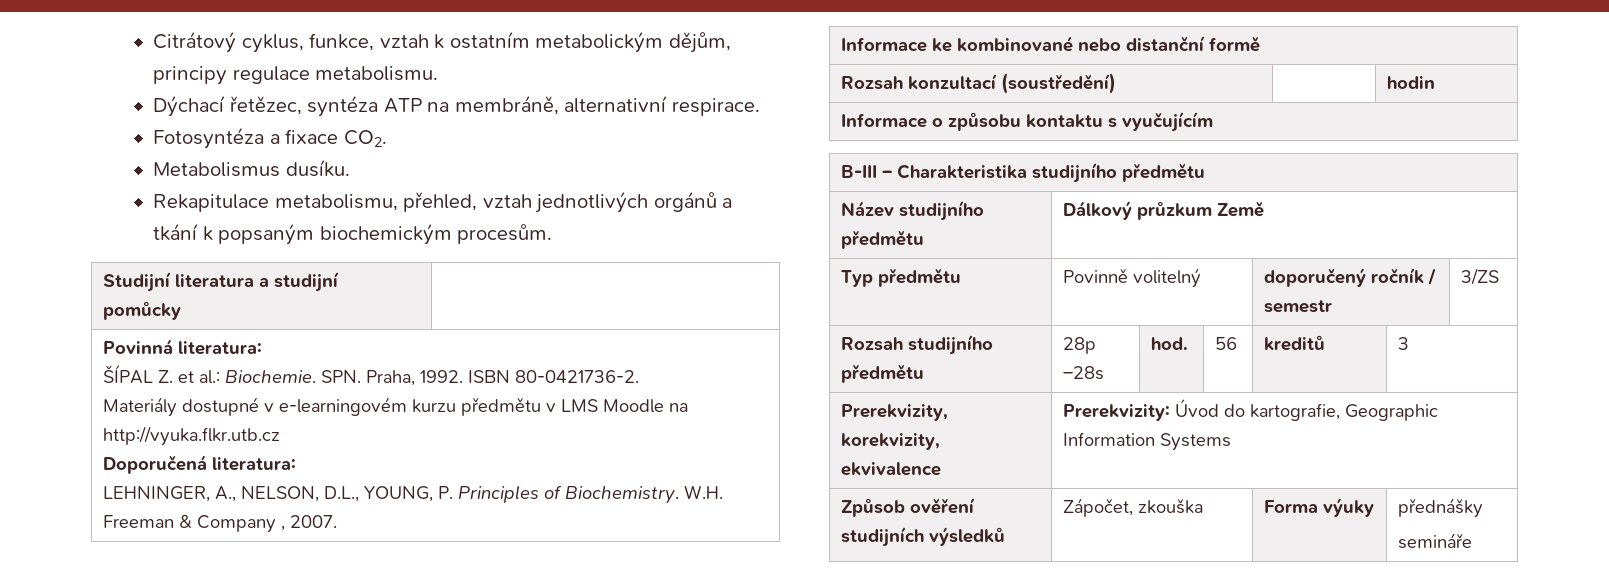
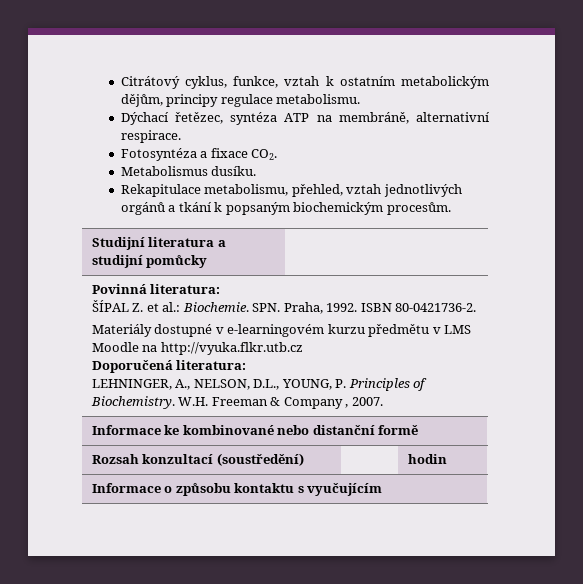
- B-III – Charakteristika studijního předmětu
- Název studijního předmětu | Dálkový průzkum Země
- Typ předmětu | Povinně volitelný | doporučený ročník / semestr | 3/ZS
- Rozsah studijního předmětu | 28p –28s | hod. | 56 | kreditů | 3
- Prerekvizity, korekvizity, ekvivalence | Prerekvizity: Úvod do kartografie, Geographic Information Systems
- Způsob ověření studijních výsledků | Zápočet, zkouška | Forma výuky | přednášky
- semináře

